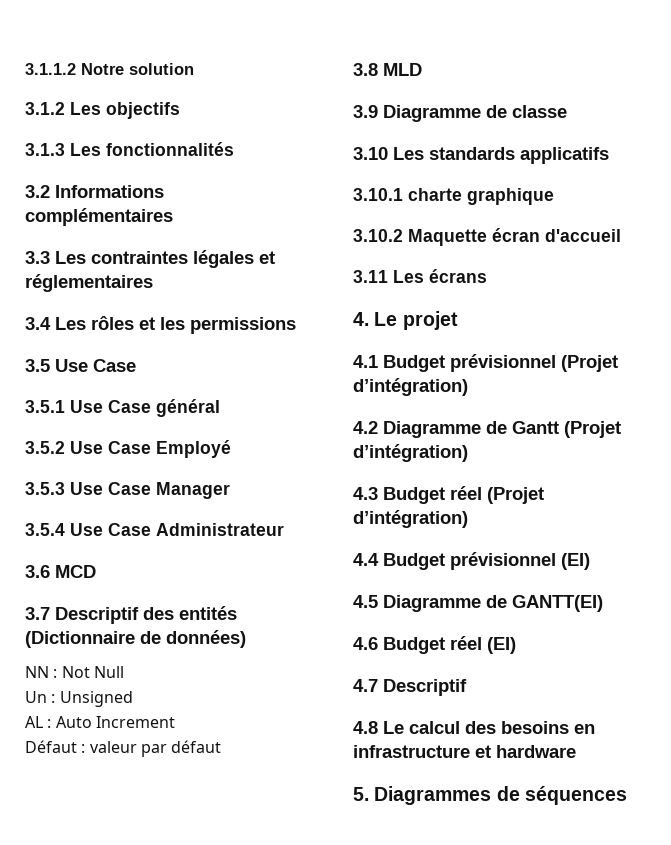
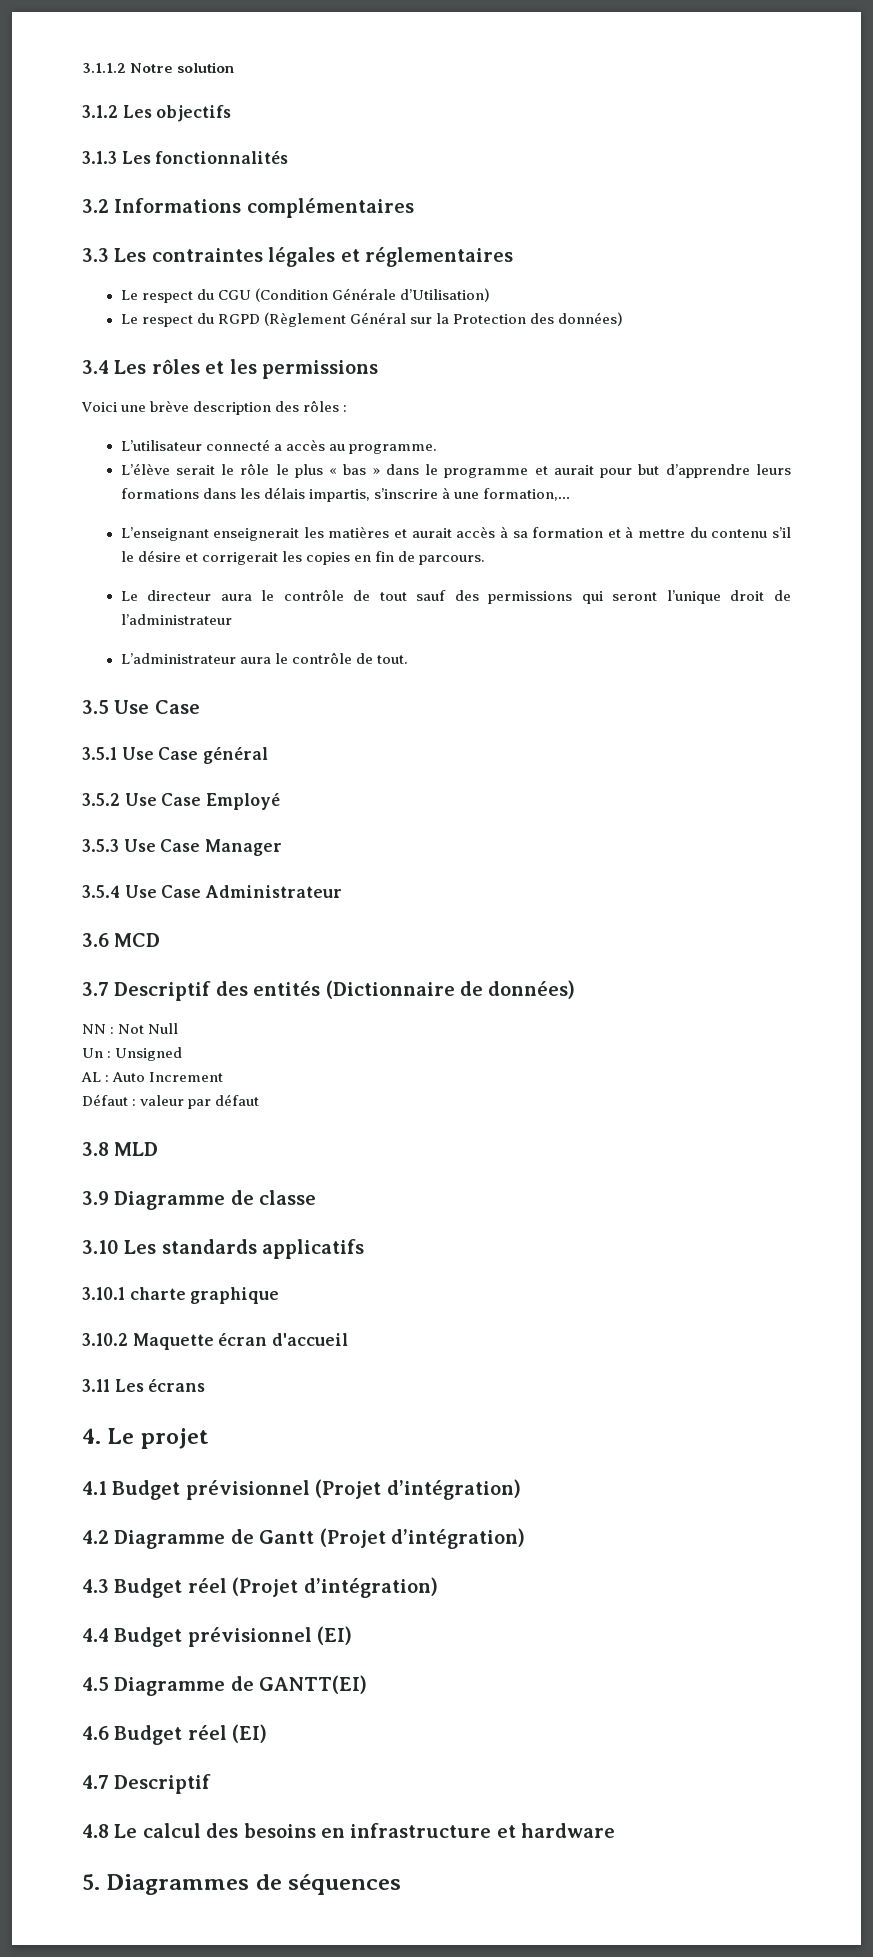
+ Le respect du CGU (Condition Générale d’Utilisation)
+ Le respect du RGPD (Règlement Général sur la Protection des données)
+ Voici une brève description des rôles :
+ L’utilisateur connecté a accès au programme.
+ L’élève serait le rôle le plus « bas » dans le programme et aurait pour but d’apprendre leurs formations dans les délais impartis, s’inscrire à une formation,…
+ L’enseignant enseignerait les matières et aurait accès à sa formation et à mettre du contenu s’il le désire et corrigerait les copies en fin de parcours.
+ Le directeur aura le contrôle de tout sauf des permissions qui seront l’unique droit de l’administrateur
+ L’administrateur aura le contrôle de tout.

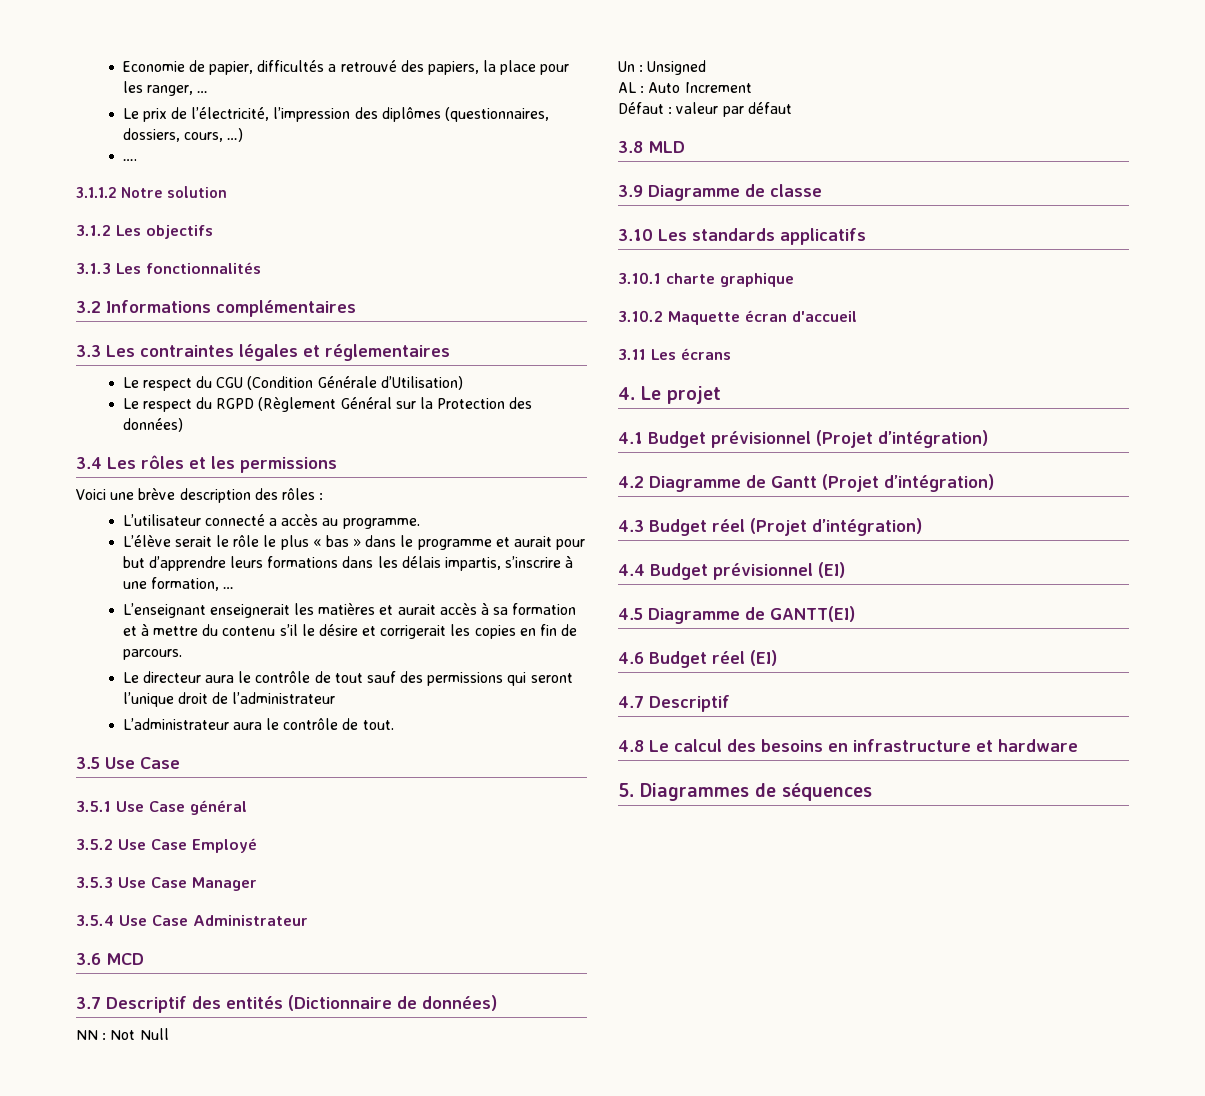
+ Economie de papier, difficultés a retrouvé des papiers, la place pour les ranger, …
+ Le prix de l’électricité, l’impression des diplômes (questionnaires, dossiers, cours, …)
+ ….
- L’élève serait le rôle le plus « bas » dans le programme et aurait pour but d’apprendre leurs formations dans les délais impartis, s’inscrire à une formation,…
+ L’élève serait le rôle le plus « bas » dans le programme et aurait pour but d’apprendre leurs formations dans les délais impartis, s’inscrire à une formation, …

